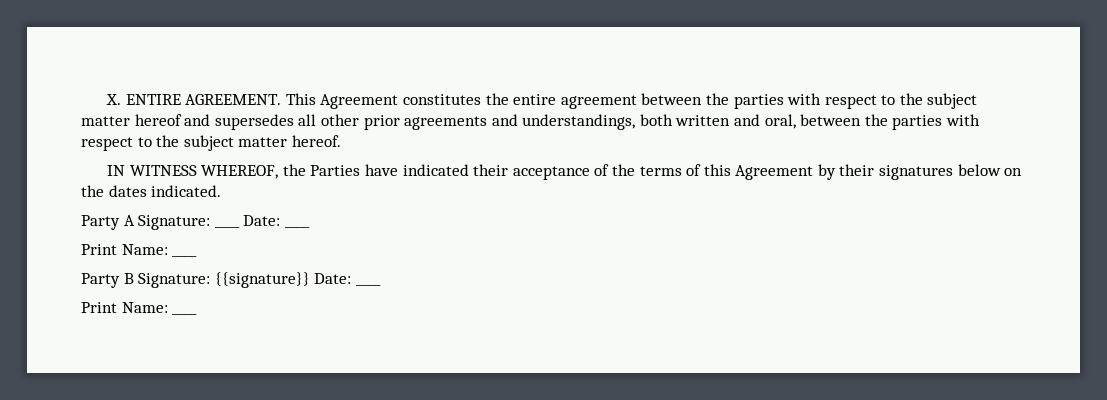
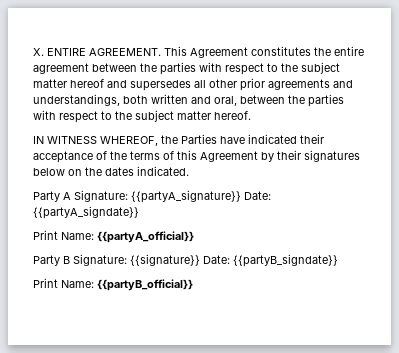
- Party A Signature: ____ Date: ____
- Print Name: ____
+ Party A Signature: {{partyA_signature}} Date: {{partyA_signdate}}
+ Print Name: {{partyA_official}}
- Party B Signature: {{signature}} Date: ____
- Print Name: ____
+ Party B Signature: {{signature}} Date: {{partyB_signdate}}
+ Print Name: {{partyB_official}}

